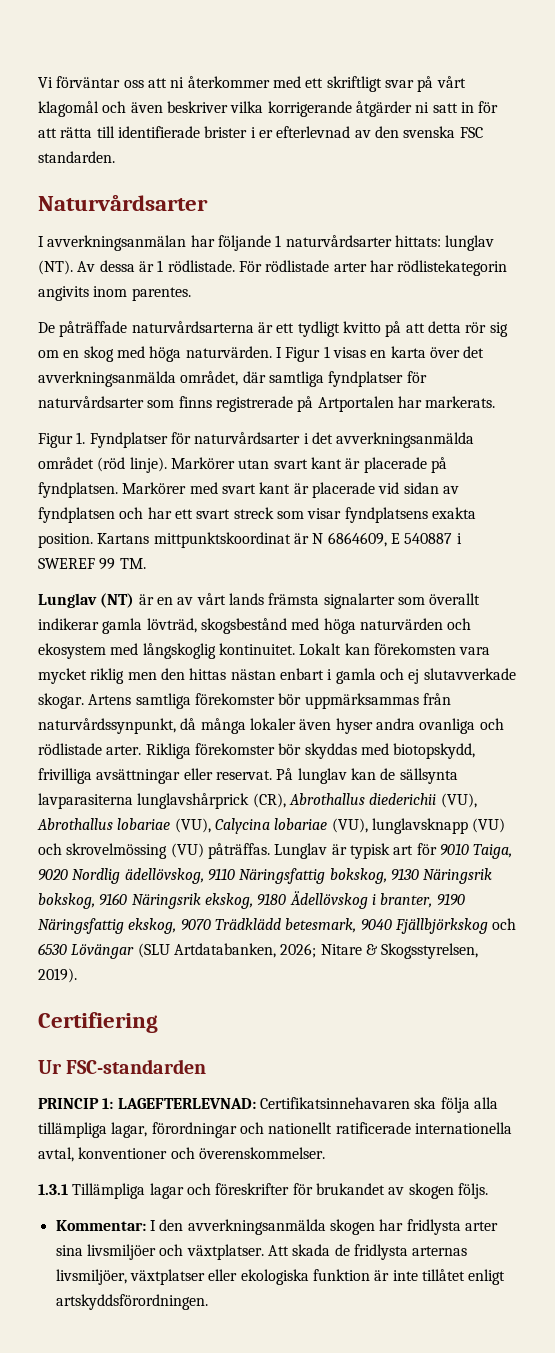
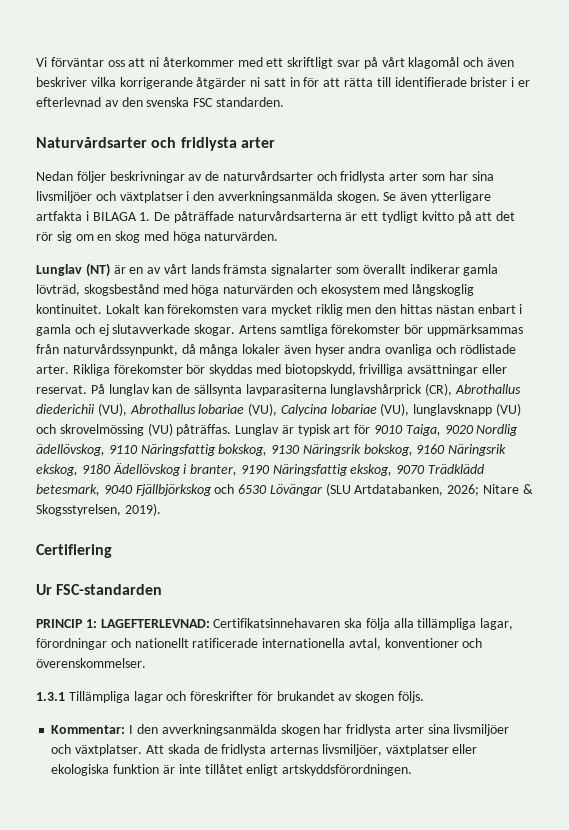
- Naturvårdsarter
- I avverkningsanmälan har följande 1 naturvårdsarter hittats: lunglav (NT). Av dessa är 1 rödlistade. För rödlistade arter har rödlistekategorin angivits inom parentes.
- De påträffade naturvårdsarterna är ett tydligt kvitto på att detta rör sig om en skog med höga naturvärden. I Figur 1 visas en karta över det avverkningsanmälda området, där samtliga fyndplatser för naturvårdsarter som finns registrerade på Artportalen har markerats.
- Figur 1. Fyndplatser för naturvårdsarter i det avverkningsanmälda området (röd linje). Markörer utan svart kant är placerade på fyndplatsen. Markörer med svart kant är placerade vid sidan av fyndplatsen och har ett svart streck som visar fyndplatsens exakta position. Kartans mittpunktskoordinat är N 6864609, E 540887 i SWEREF 99 TM.
+ Naturvårdsarter och fridlysta arter
+ Nedan följer beskrivningar av de naturvårdsarter och fridlysta arter som har sina livsmiljöer och växtplatser i den avverkningsanmälda skogen. Se även ytterligare artfakta i BILAGA 1. De påträffade naturvårdsarterna är ett tydligt kvitto på att det rör sig om en skog med höga naturvärden.

